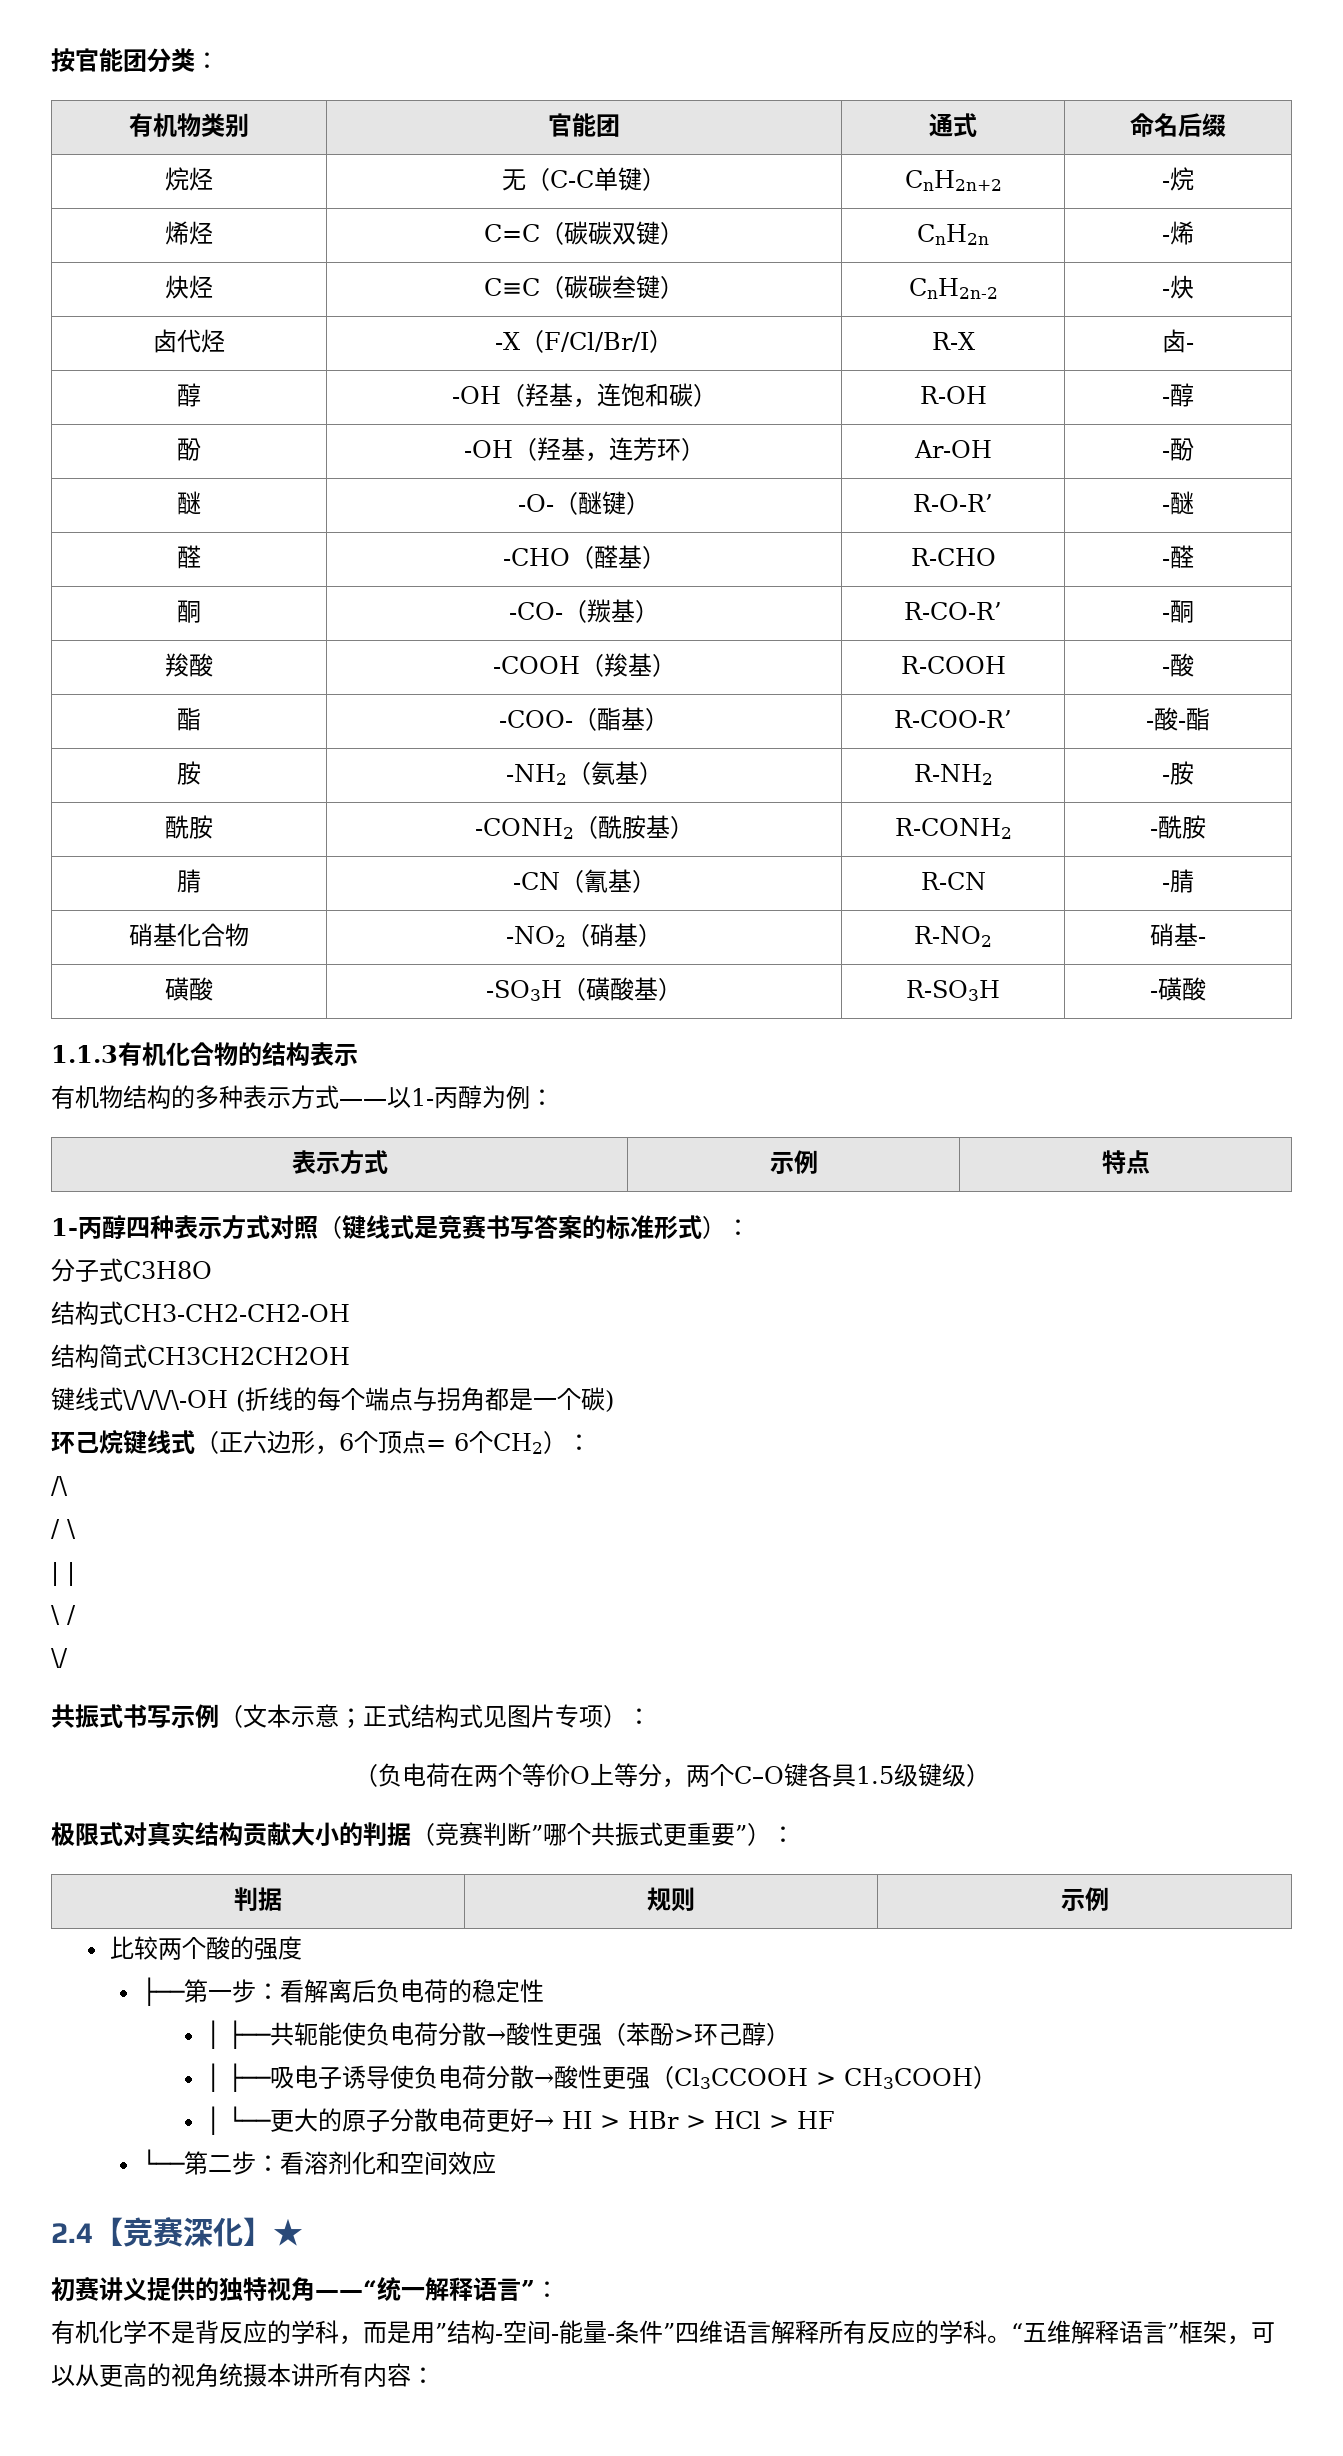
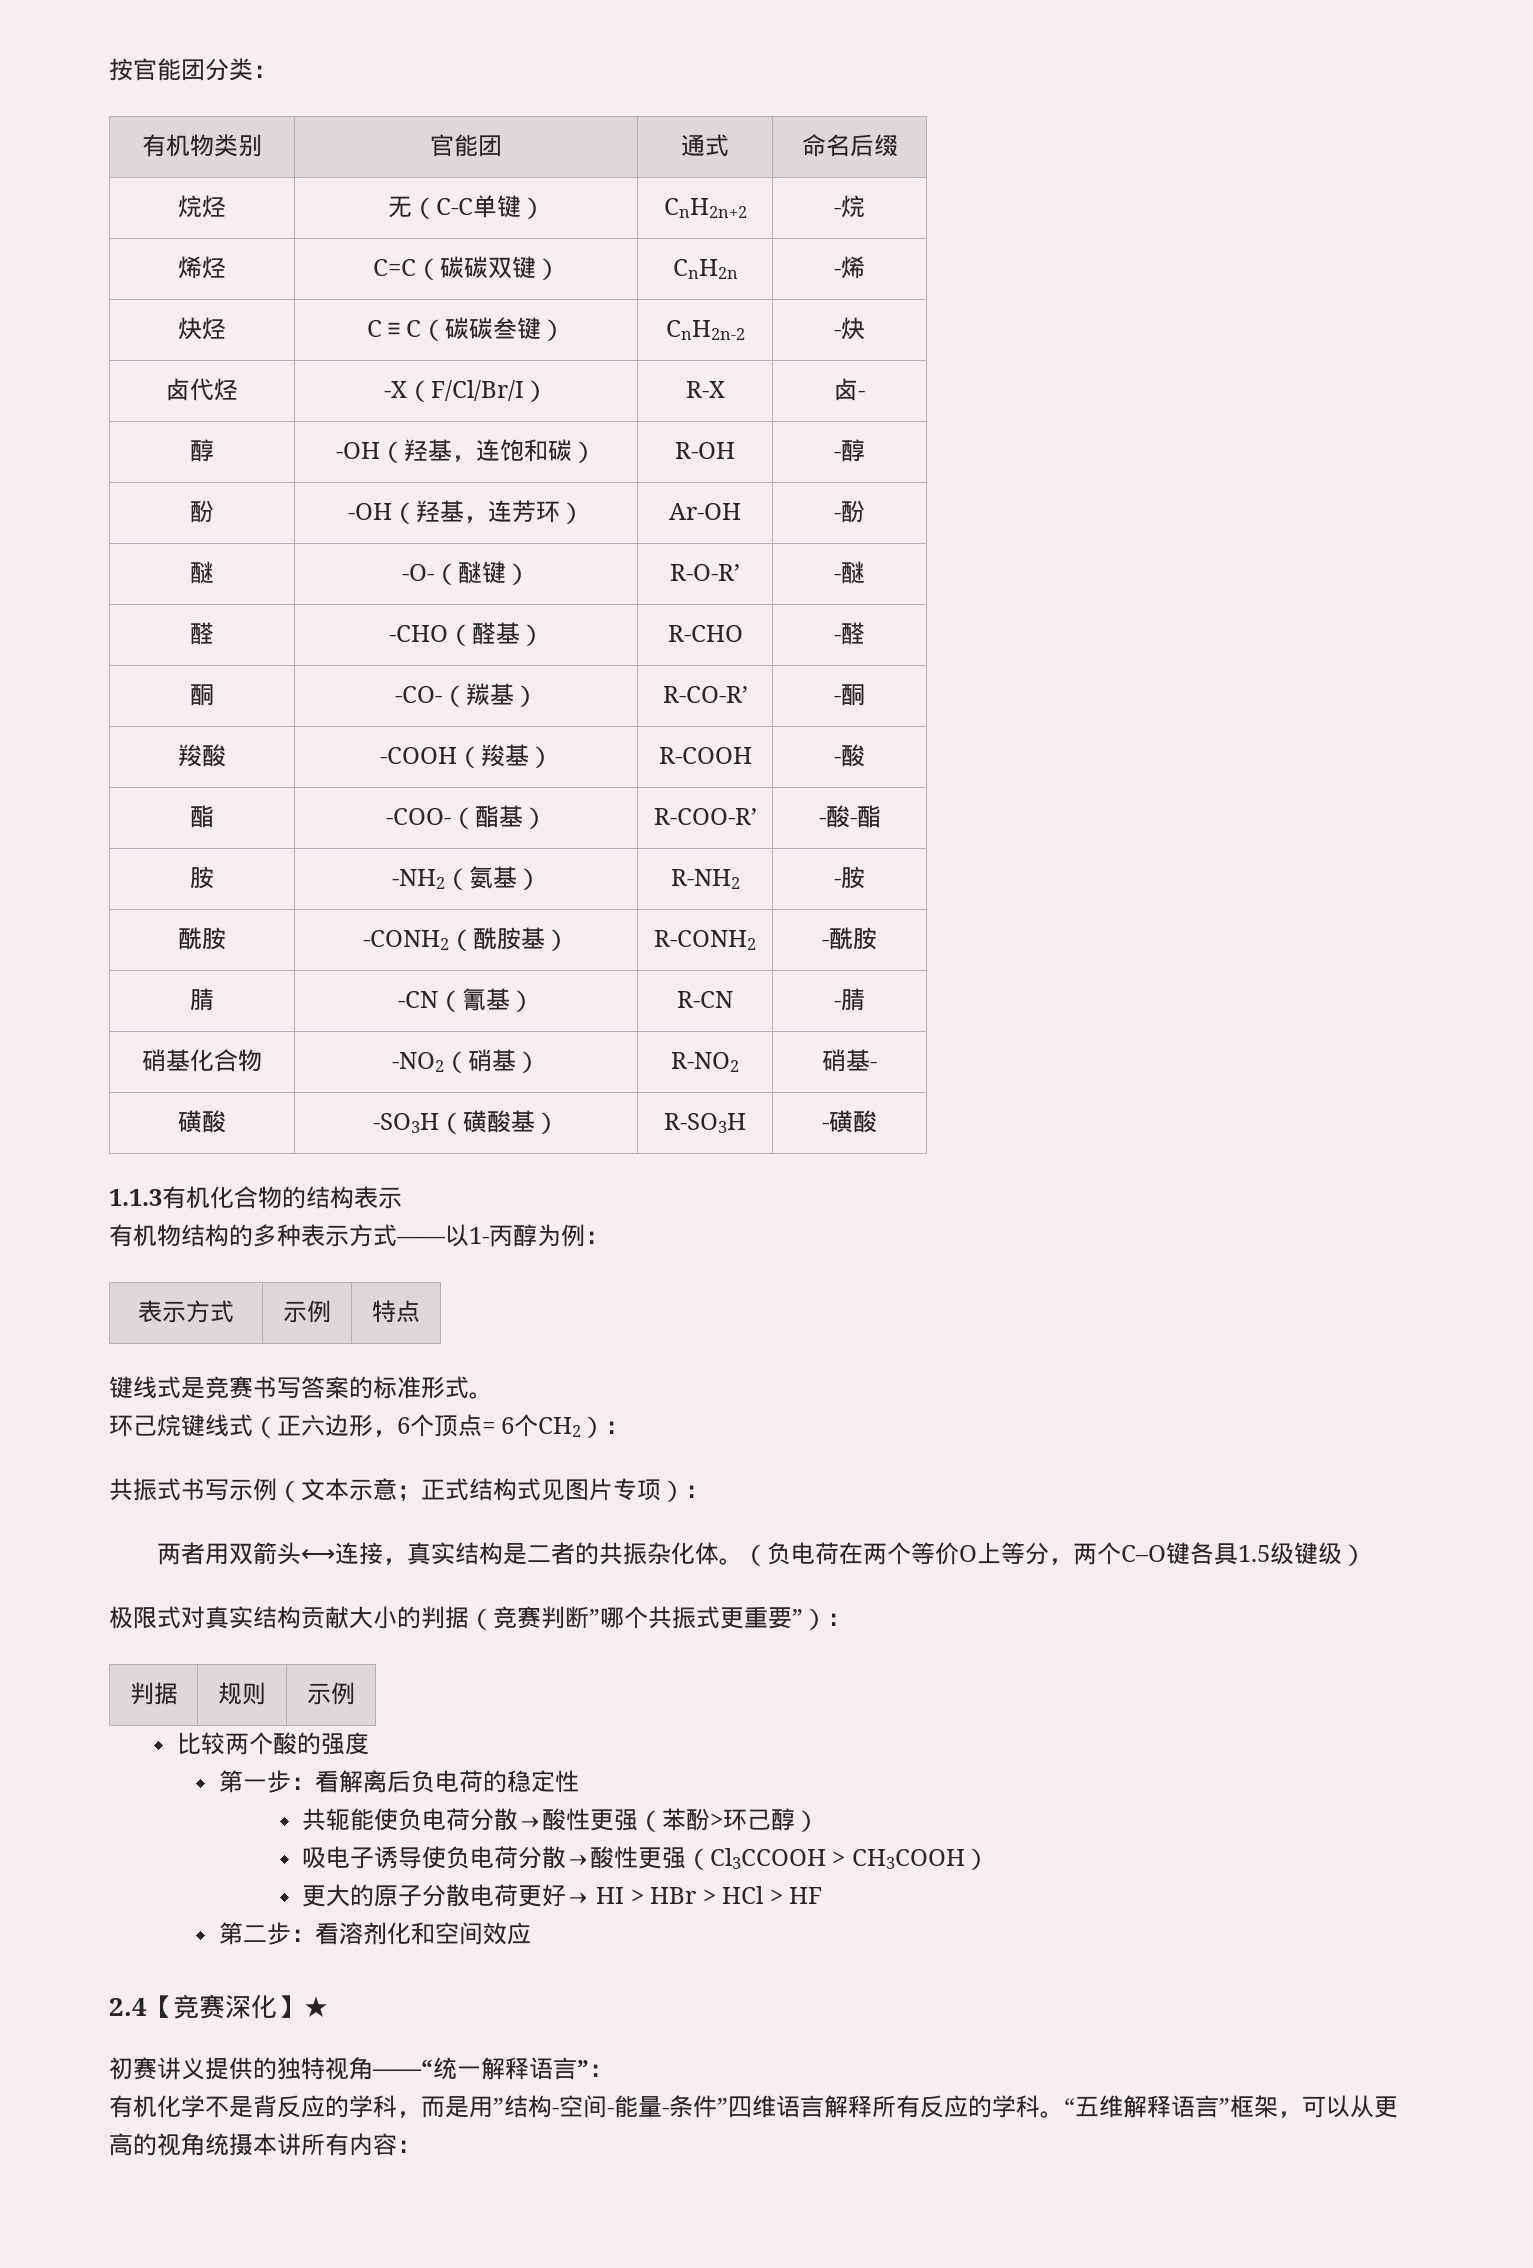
- 1-丙醇四种表示方式对照（键线式是竞赛书写答案的标准形式）：
- 分子式C3H8O
- 结构式CH3-CH2-CH2-OH
- 结构简式CH3CH2CH2OH
- 键线式\/\/\/\-OH (折线的每个端点与拐角都是一个碳)
+ 键线式是竞赛书写答案的标准形式。
- /\
- / \
- | |
- \ /
- \/
+ 两者用双箭头⟷连接，真实结构是二者的共振杂化体。
- ├──第一步：看解离后负电荷的稳定性
+ 第一步：看解离后负电荷的稳定性
- │ ├──共轭能使负电荷分散→酸性更强（苯酚>环己醇）
+ 共轭能使负电荷分散→酸性更强（苯酚>环己醇）
- │ ├──吸电子诱导使负电荷分散→酸性更强（Cl3CCOOH > CH3COOH）
+ 吸电子诱导使负电荷分散→酸性更强（Cl3CCOOH > CH3COOH）
- │ └──更大的原子分散电荷更好→ HI > HBr > HCl > HF
+ 更大的原子分散电荷更好→ HI > HBr > HCl > HF
- └──第二步：看溶剂化和空间效应
+ 第二步：看溶剂化和空间效应

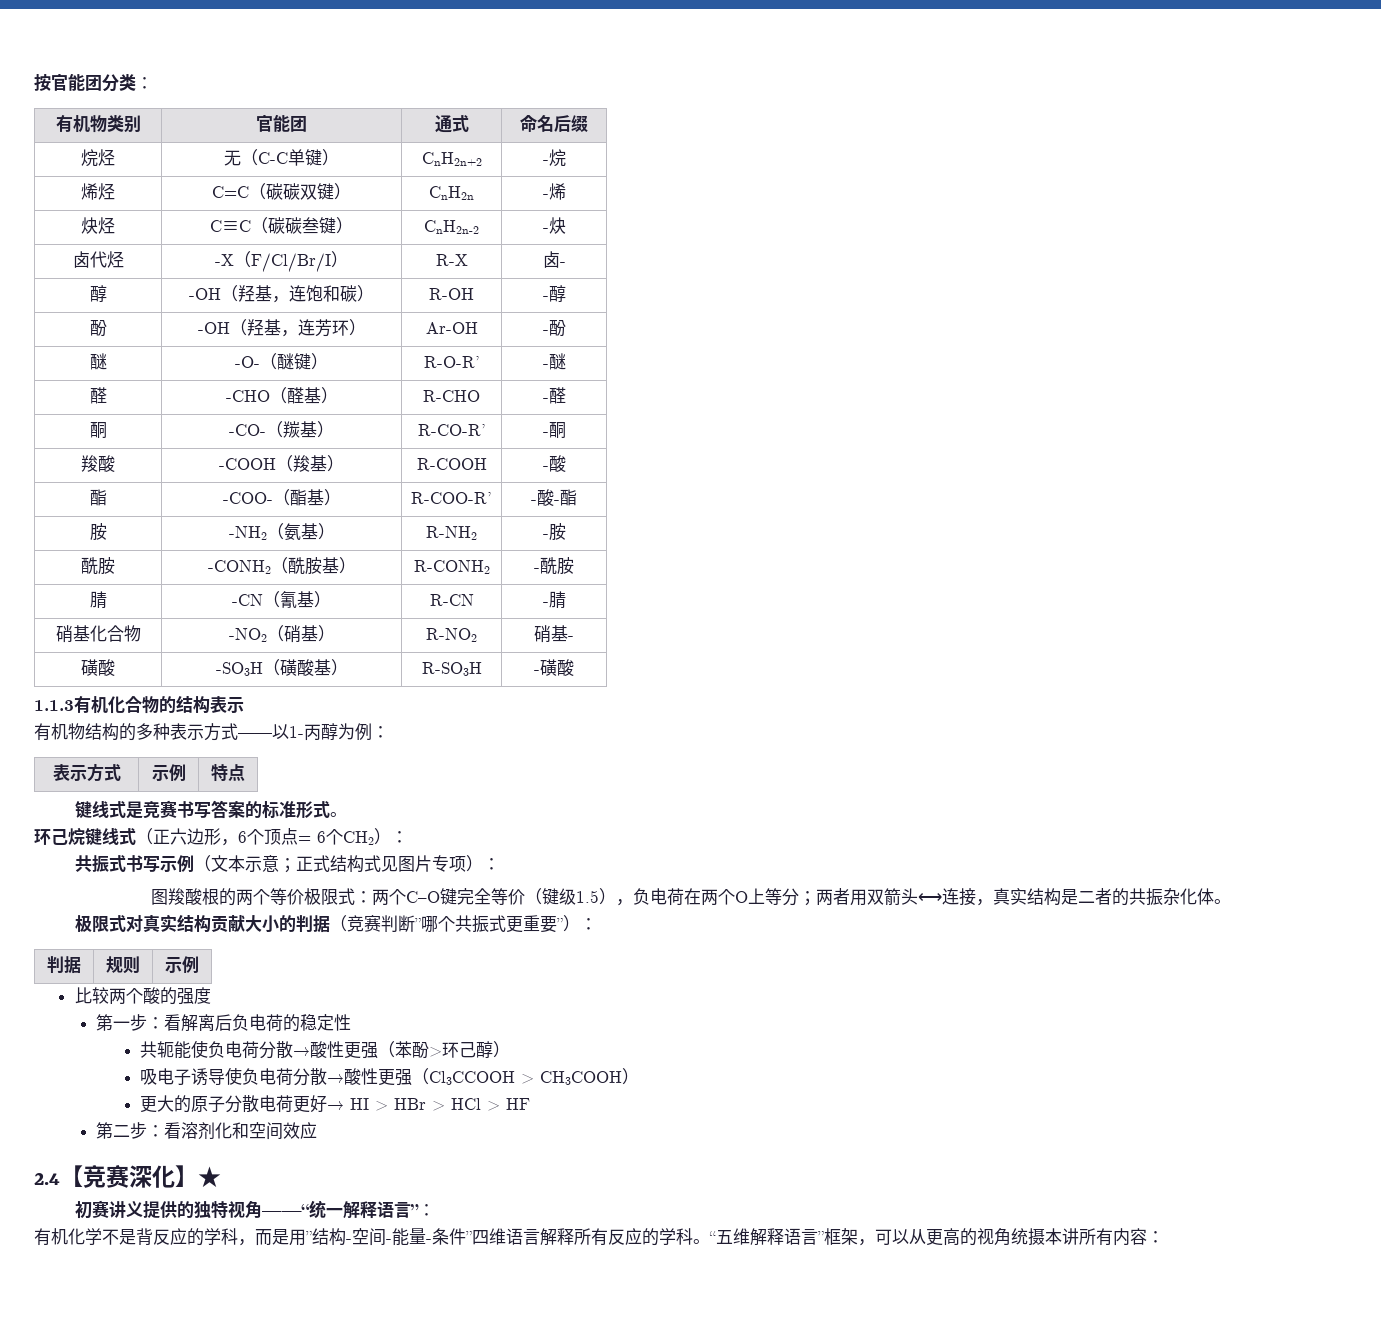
- 两者用双箭头⟷连接，真实结构是二者的共振杂化体。（负电荷在两个等价O上等分，两个C–O键各具1.5级键级）
+ 图羧酸根的两个等价极限式：两个C–O键完全等价（键级1.5），负电荷在两个O上等分；两者用双箭头⟷连接，真实结构是二者的共振杂化体。

